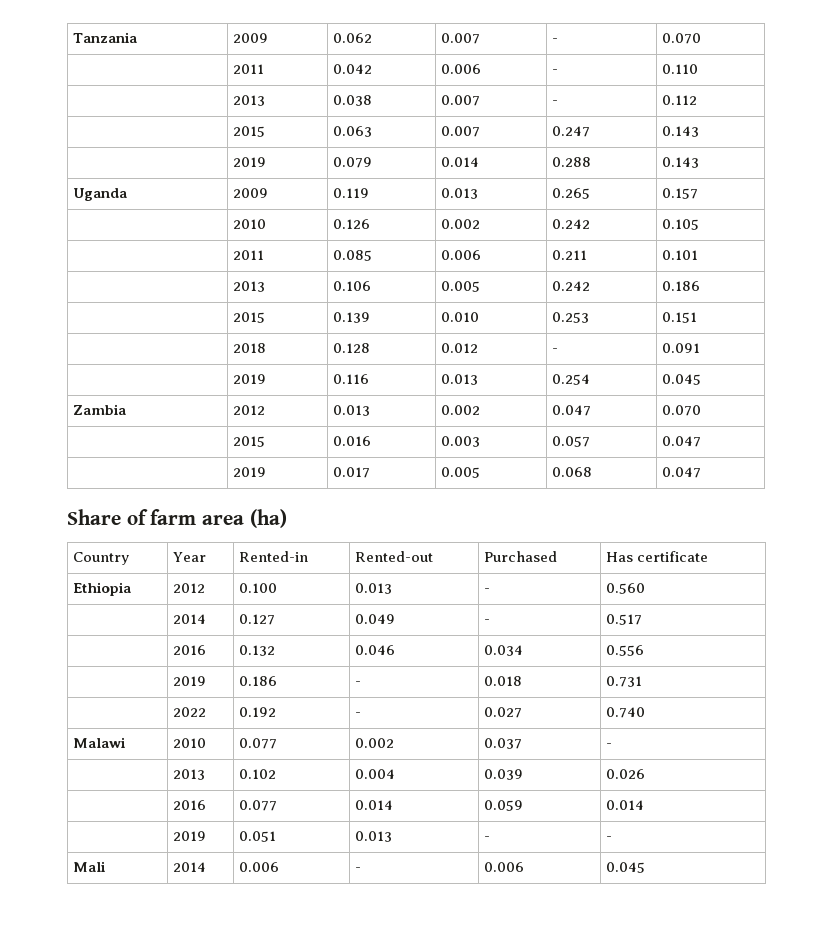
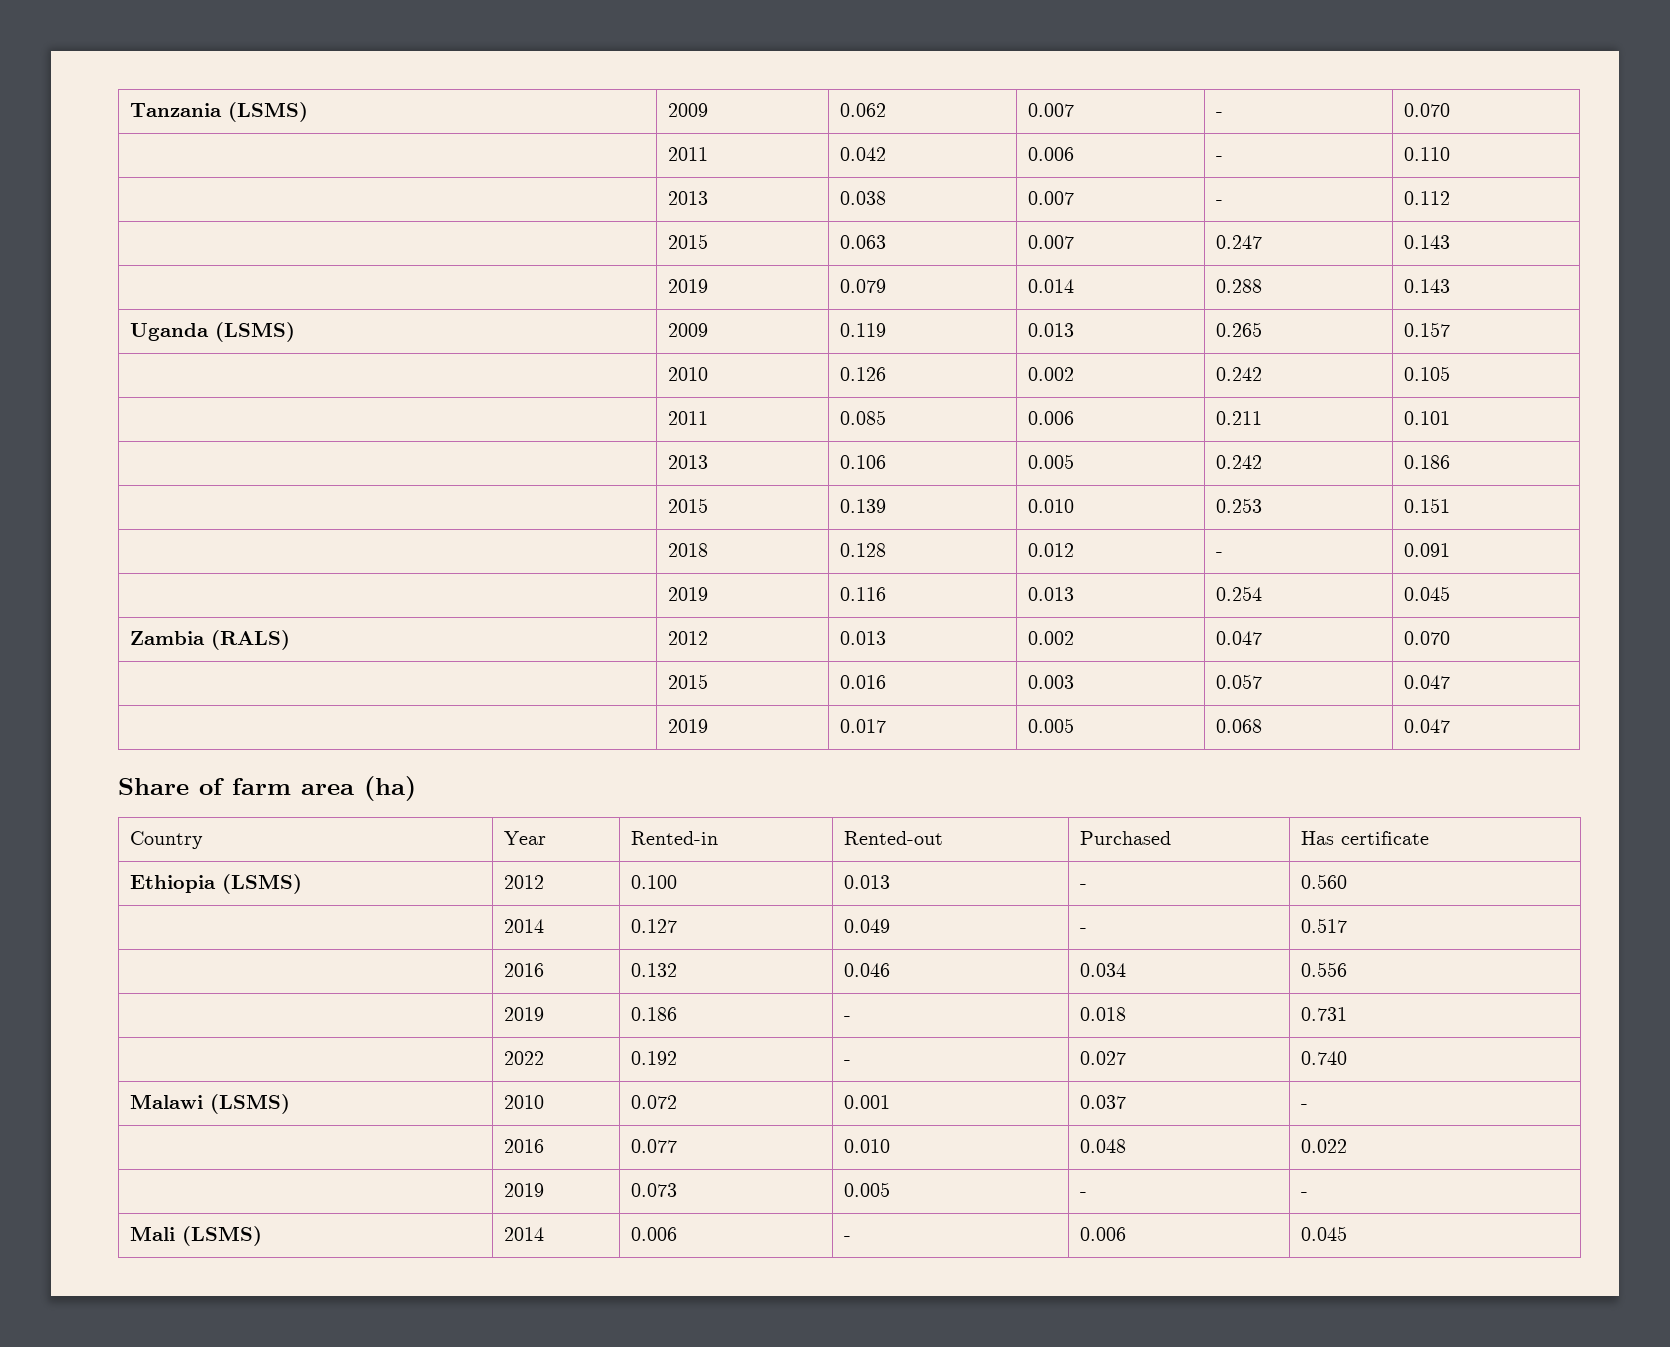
- Tanzania | 2009 | 0.062 | 0.007 | - | 0.070
+ Tanzania (LSMS) | 2009 | 0.062 | 0.007 | - | 0.070
- Uganda | 2009 | 0.119 | 0.013 | 0.265 | 0.157
+ Uganda (LSMS) | 2009 | 0.119 | 0.013 | 0.265 | 0.157
- Zambia | 2012 | 0.013 | 0.002 | 0.047 | 0.070
+ Zambia (RALS) | 2012 | 0.013 | 0.002 | 0.047 | 0.070
- Ethiopia | 2012 | 0.100 | 0.013 | - | 0.560
+ Ethiopia (LSMS) | 2012 | 0.100 | 0.013 | - | 0.560
- Malawi | 2010 | 0.077 | 0.002 | 0.037 | -
+ Malawi (LSMS) | 2010 | 0.072 | 0.001 | 0.037 | -
- | 2013 | 0.102 | 0.004 | 0.039 | 0.026
- | 2016 | 0.077 | 0.014 | 0.059 | 0.014
- | 2019 | 0.051 | 0.013 | - | -
+ | 2016 | 0.077 | 0.010 | 0.048 | 0.022
+ | 2019 | 0.073 | 0.005 | - | -
- Mali | 2014 | 0.006 | - | 0.006 | 0.045
+ Mali (LSMS) | 2014 | 0.006 | - | 0.006 | 0.045

